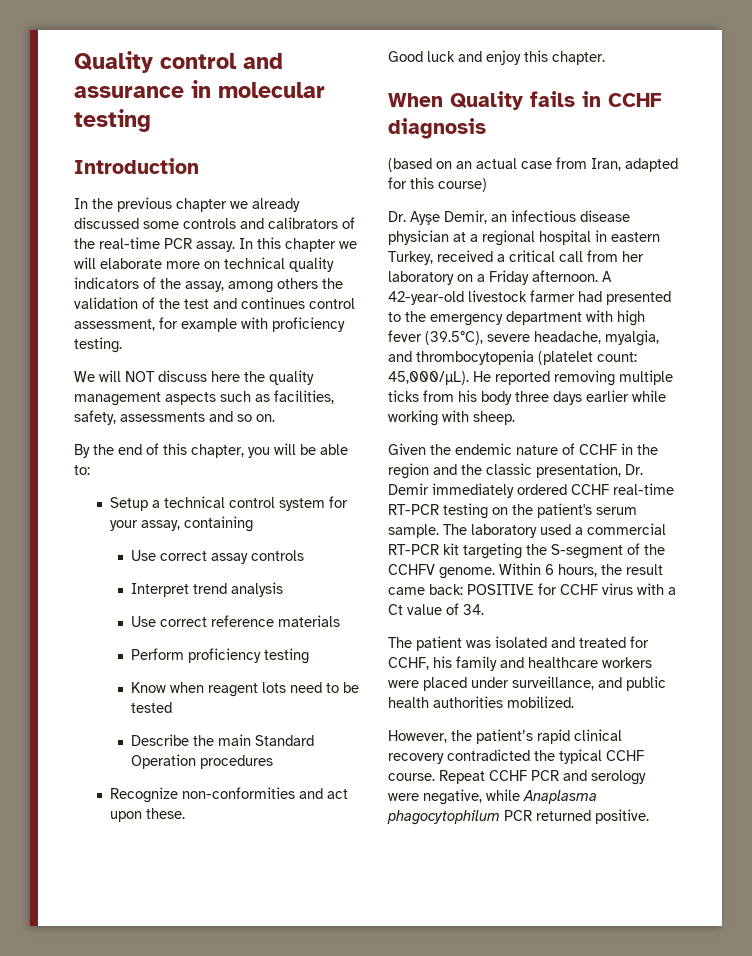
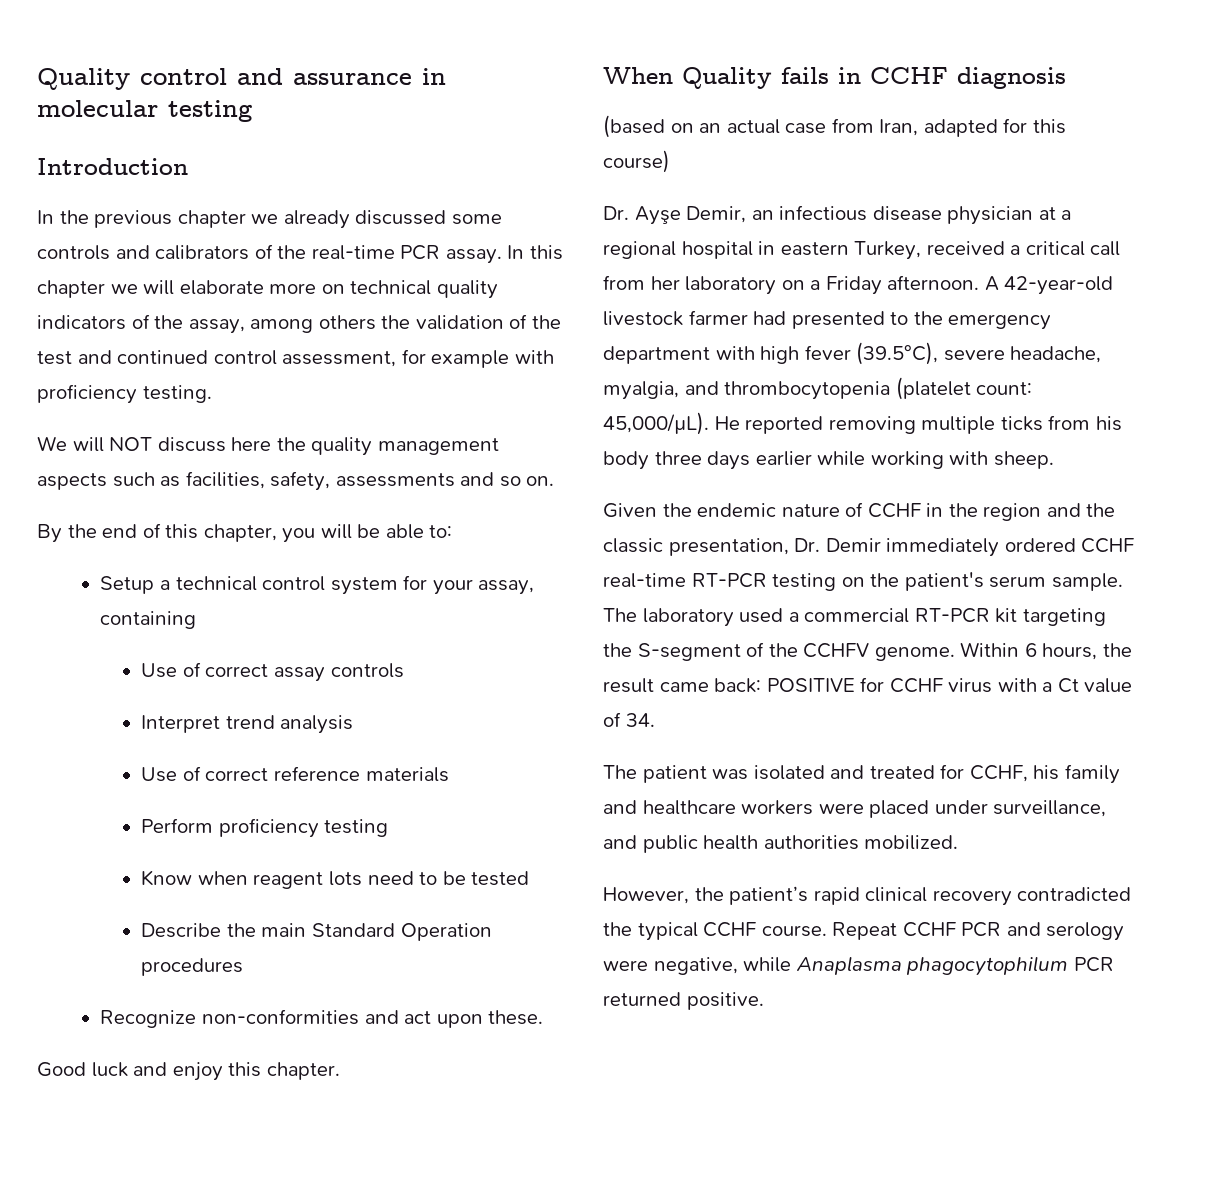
- In this chapter we will elaborate more on technical quality indicators of the assay, among others the validation of the test and continues control assessment, for example with proficiency testing.
+ In this chapter we will elaborate more on technical quality indicators of the assay, among others the validation of the test and continued control assessment, for example with proficiency testing.
- Use correct assay controls
+ Use of correct assay controls
- Use correct reference materials
+ Use of correct reference materials

